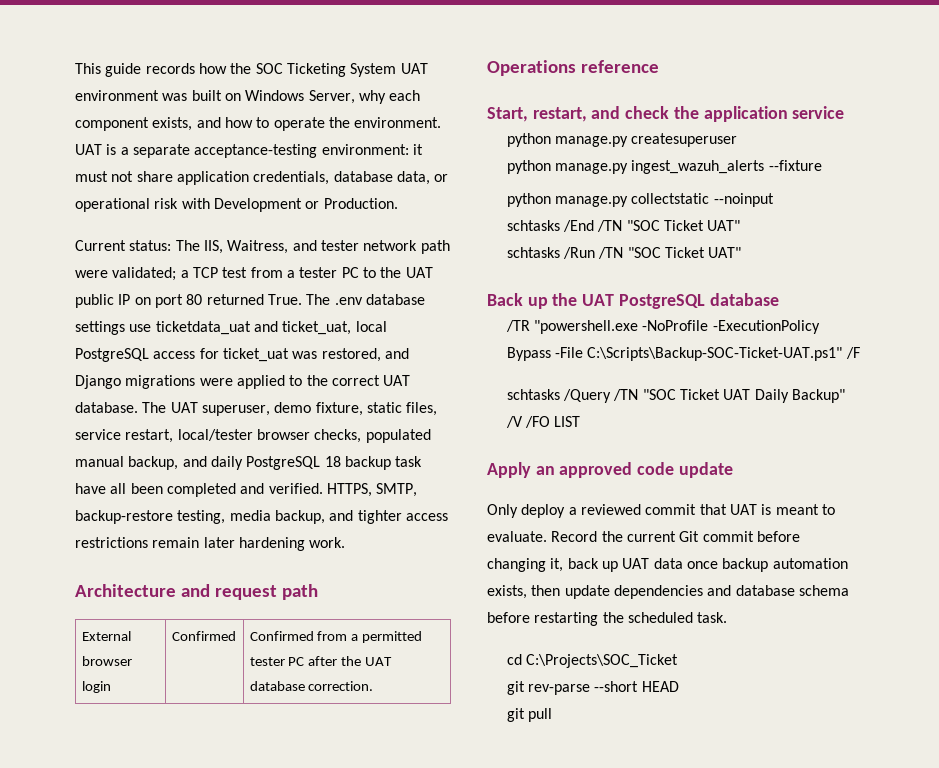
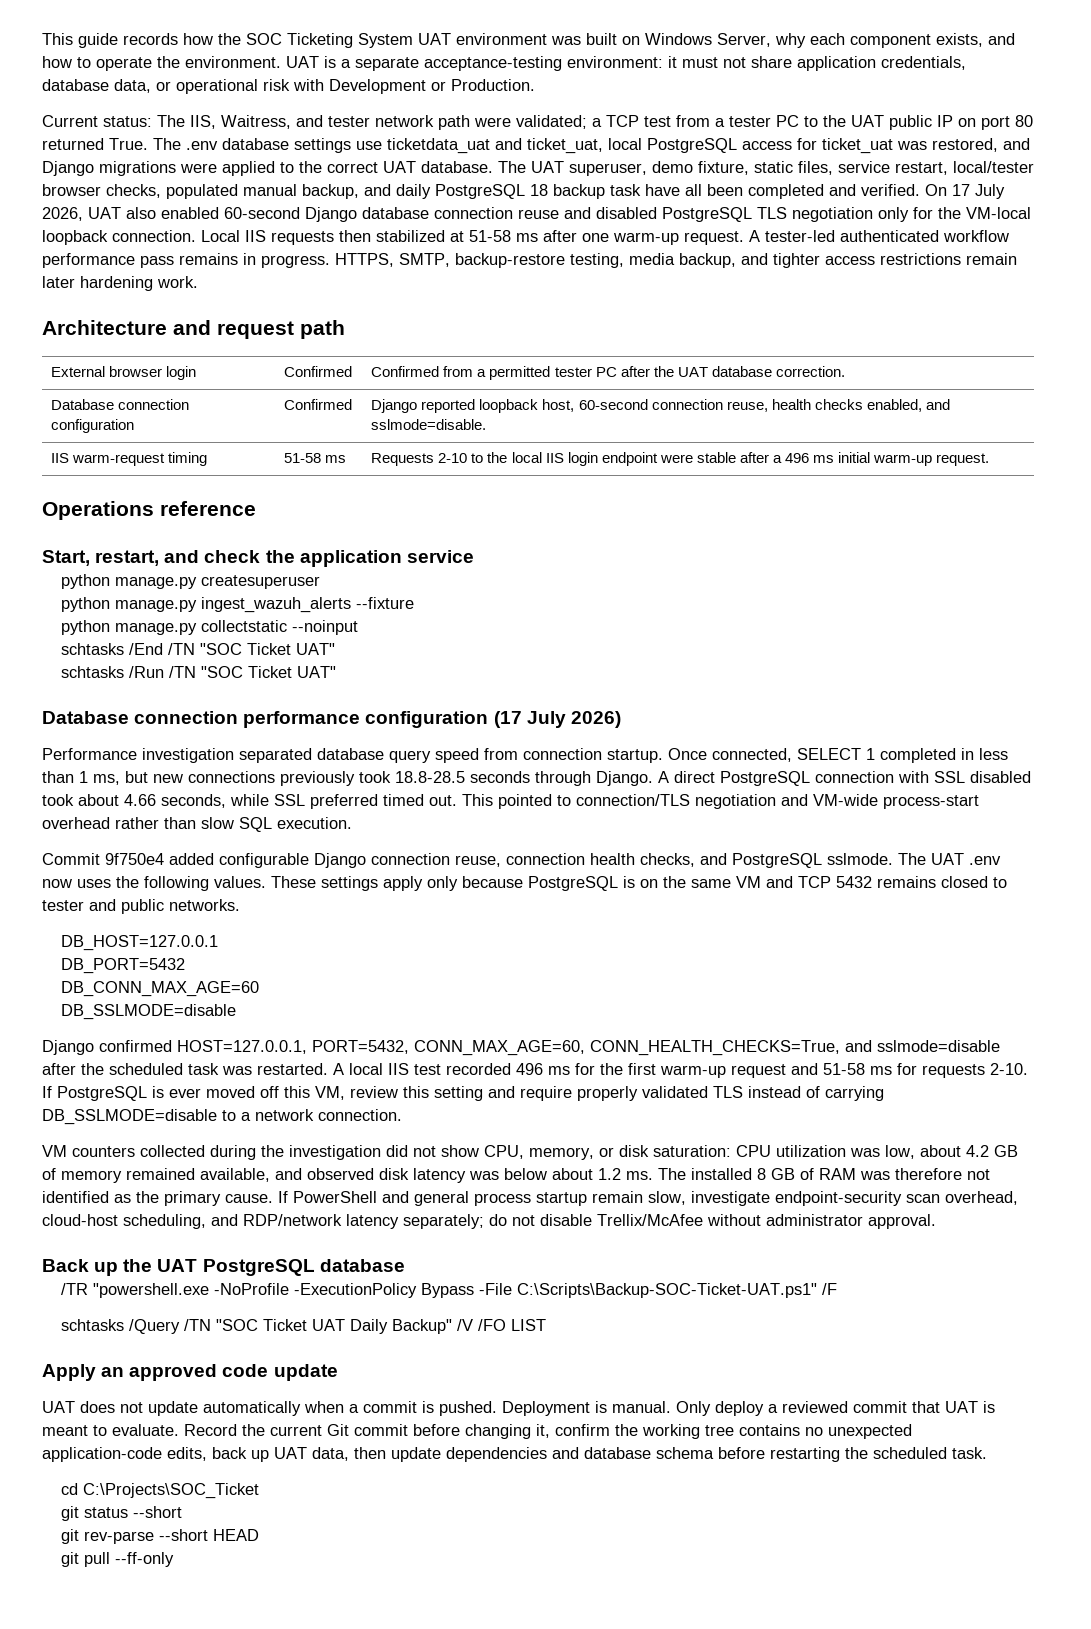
+ On 17 July 2026, UAT also enabled 60-second Django database connection reuse and disabled PostgreSQL TLS negotiation only for the VM-local loopback connection. Local IIS requests then stabilized at 51-58 ms after one warm-up request. A tester-led authenticated workflow performance pass remains in progress.
+ Database connection configuration | Confirmed | Django reported loopback host, 60-second connection reuse, health checks enabled, and sslmode=disable.
+ IIS warm-request timing | 51-58 ms | Requests 2-10 to the local IIS login endpoint were stable after a 496 ms initial warm-up request.
+ Database connection performance configuration (17 July 2026)
+ Performance investigation separated database query speed from connection startup. Once connected, SELECT 1 completed in less than 1 ms, but new connections previously took 18.8-28.5 seconds through Django. A direct PostgreSQL connection with SSL disabled took about 4.66 seconds, while SSL preferred timed out. This pointed to connection/TLS negotiation and VM-wide process-start overhead rather than slow SQL execution.
+ Commit 9f750e4 added configurable Django connection reuse, connection health checks, and PostgreSQL sslmode. The UAT .env now uses the following values. These settings apply only because PostgreSQL is on the same VM and TCP 5432 remains closed to tester and public networks.
+ DB_HOST=127.0.0.1
+ DB_PORT=5432
+ DB_CONN_MAX_AGE=60
+ DB_SSLMODE=disable
+ Django confirmed HOST=127.0.0.1, PORT=5432, CONN_MAX_AGE=60, CONN_HEALTH_CHECKS=True, and sslmode=disable after the scheduled task was restarted. A local IIS test recorded 496 ms for the first warm-up request and 51-58 ms for requests 2-10. If PostgreSQL is ever moved off this VM, review this setting and require properly validated TLS instead of carrying DB_SSLMODE=disable to a network connection.
+ VM counters collected during the investigation did not show CPU, memory, or disk saturation: CPU utilization was low, about 4.2 GB of memory remained available, and observed disk latency was below about 1.2 ms. The installed 8 GB of RAM was therefore not identified as the primary cause. If PowerShell and general process startup remain slow, investigate endpoint-security scan overhead, cloud-host scheduling, and RDP/network latency separately; do not disable Trellix/McAfee without administrator approval.
+ UAT does not update automatically when a commit is pushed. Deployment is manual.
- Record the current Git commit before changing it, back up UAT data once backup automation exists, then update dependencies and database schema before restarting the scheduled task.
+ Record the current Git commit before changing it, confirm the working tree contains no unexpected application-code edits, back up UAT data, then update dependencies and database schema before restarting the scheduled task.
+ git status --short
- git pull
+ git pull --ff-only

